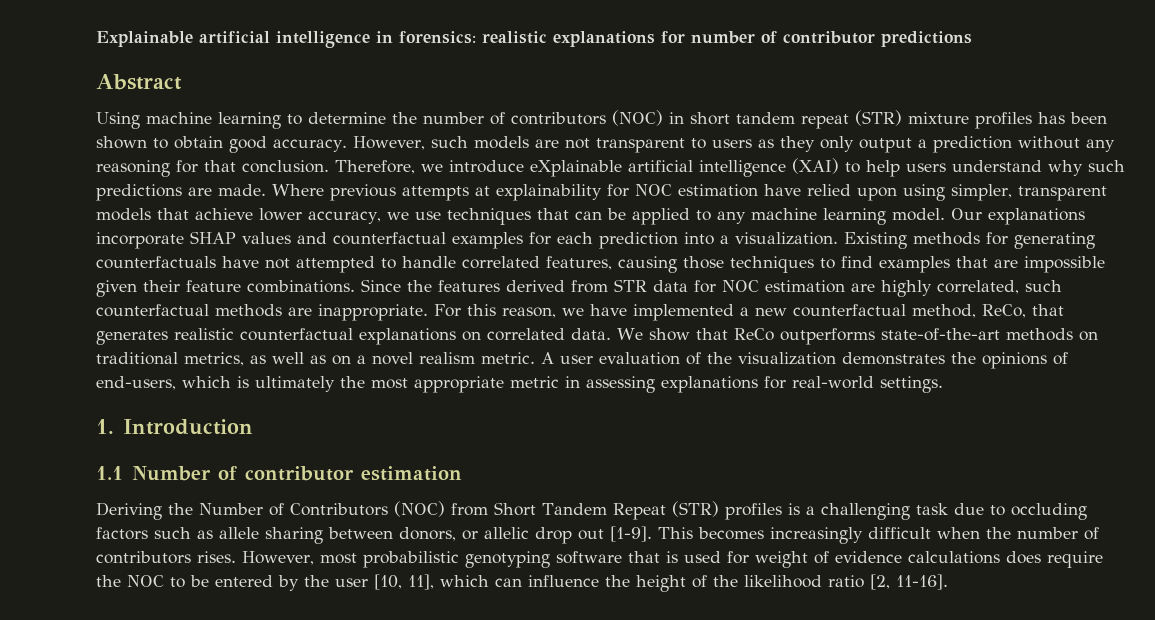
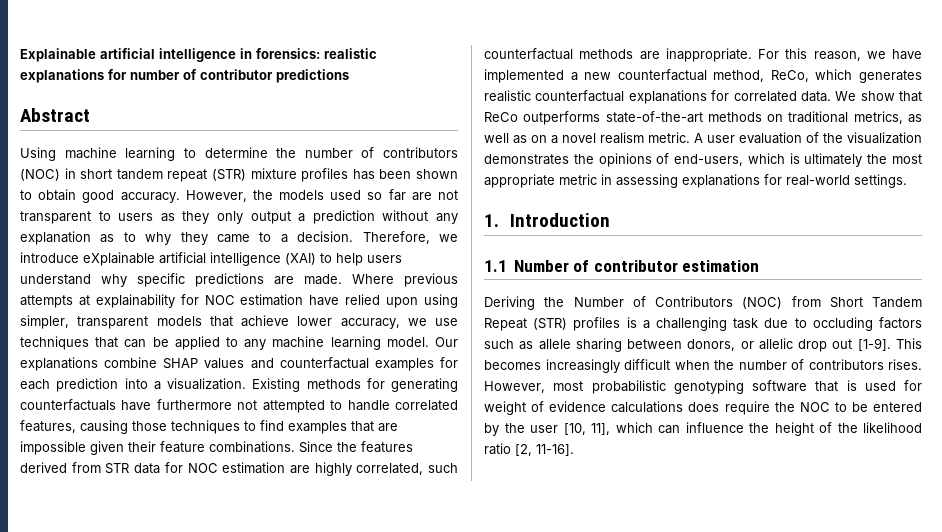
- However, such models are not transparent to users as they only output a prediction without any reasoning for that conclusion.
+ However, the models used so far are not transparent to users as they only output a prediction without any explanation as to why they came to a decision.
- Therefore, we introduce eXplainable artificial intelligence (XAI) to help users understand why such predictions are made.
+ Therefore, we introduce eXplainable artificial intelligence (XAI) to help users understand why specific predictions are made.
- Our explanations incorporate SHAP values and counterfactual examples for each prediction into a visualization.
+ Our explanations combine SHAP values and counterfactual examples for each prediction into a visualization.
- Existing methods for generating counterfactuals have not attempted to handle correlated features, causing those techniques to find examples that are impossible given their feature combinations.
+ Existing methods for generating counterfactuals have furthermore not attempted to handle correlated features, causing those techniques to find examples that are impossible given their feature combinations.
- For this reason, we have implemented a new counterfactual method, ReCo, that generates realistic counterfactual explanations on correlated data.
+ For this reason, we have implemented a new counterfactual method, ReCo, which generates realistic counterfactual explanations for correlated data.

